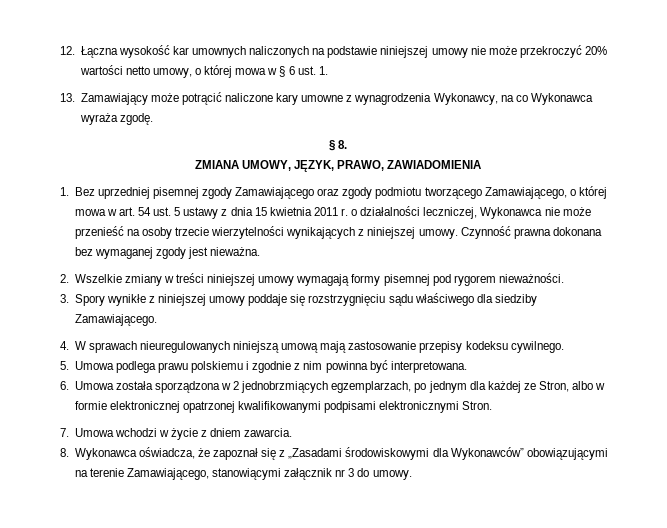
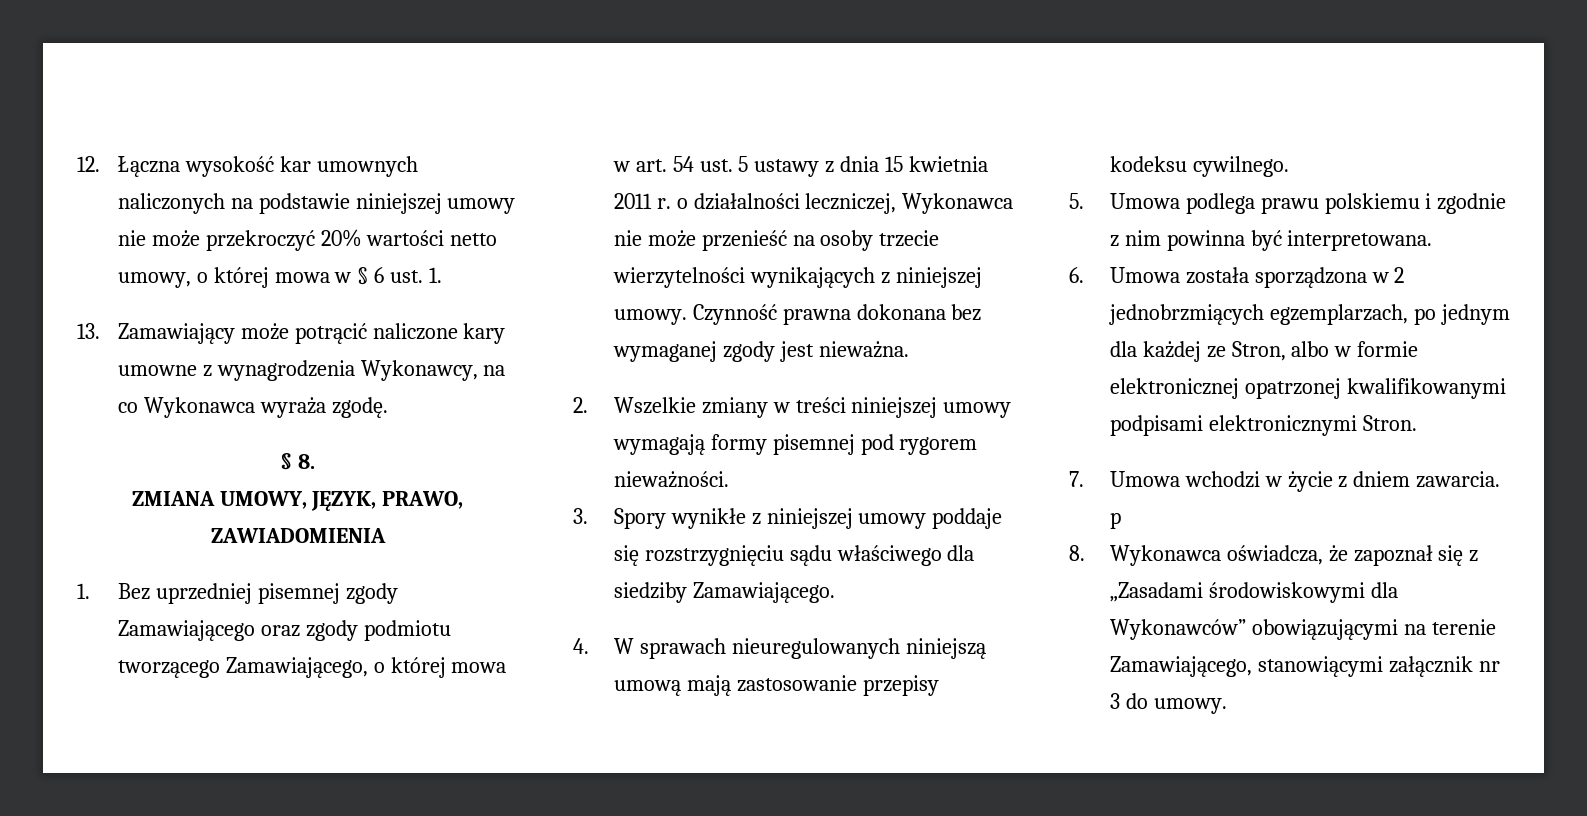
- 7. Umowa wchodzi w życie z dniem zawarcia.
+ 7. Umowa wchodzi w życie z dniem zawarcia. p

